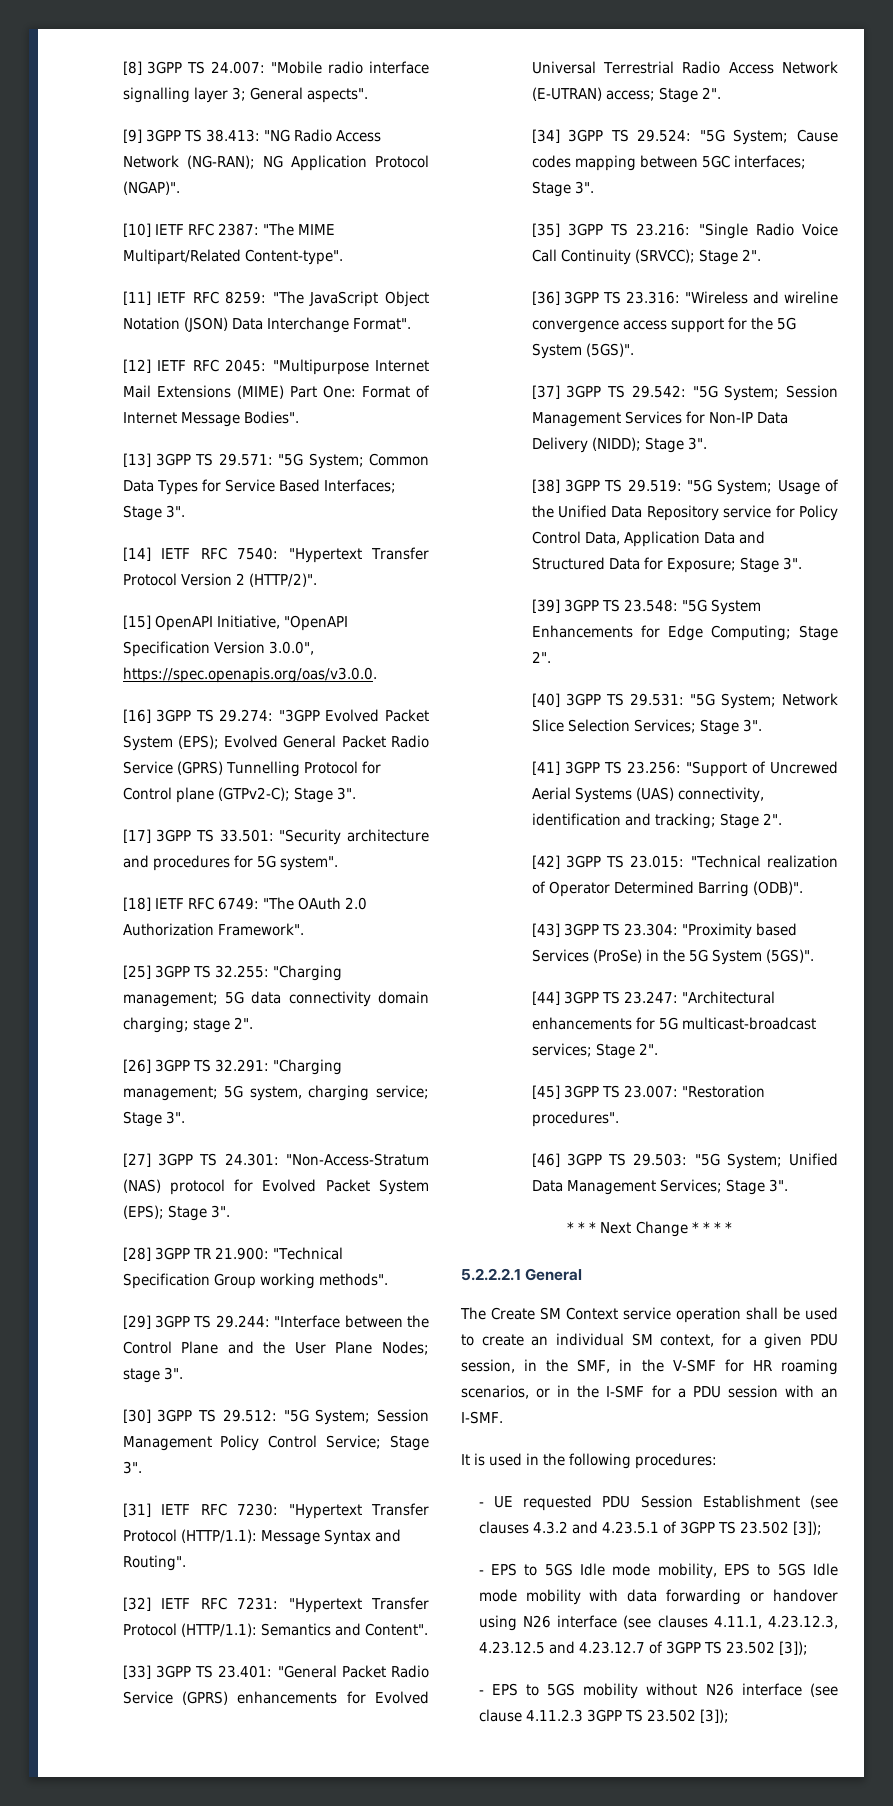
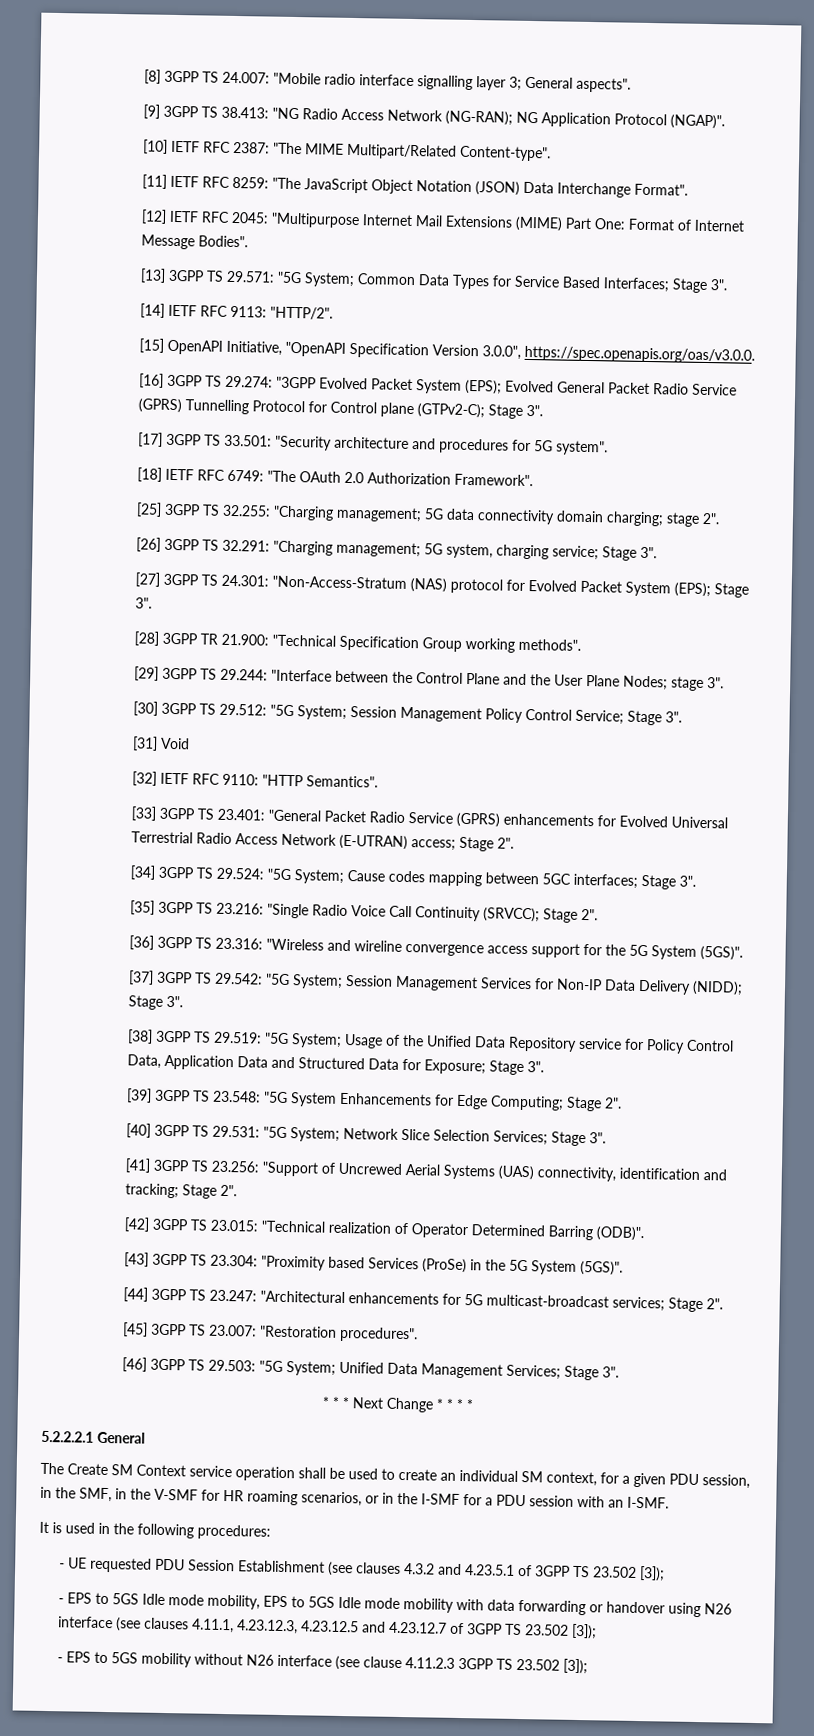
- [14] IETF RFC 7540: "Hypertext Transfer Protocol Version 2 (HTTP/2)".
+ [14] IETF RFC 9113: "HTTP/2".
- [31] IETF RFC 7230: "Hypertext Transfer Protocol (HTTP/1.1): Message Syntax and Routing".
- [32] IETF RFC 7231: "Hypertext Transfer Protocol (HTTP/1.1): Semantics and Content".
+ [31] Void
+ [32] IETF RFC 9110: "HTTP Semantics".

